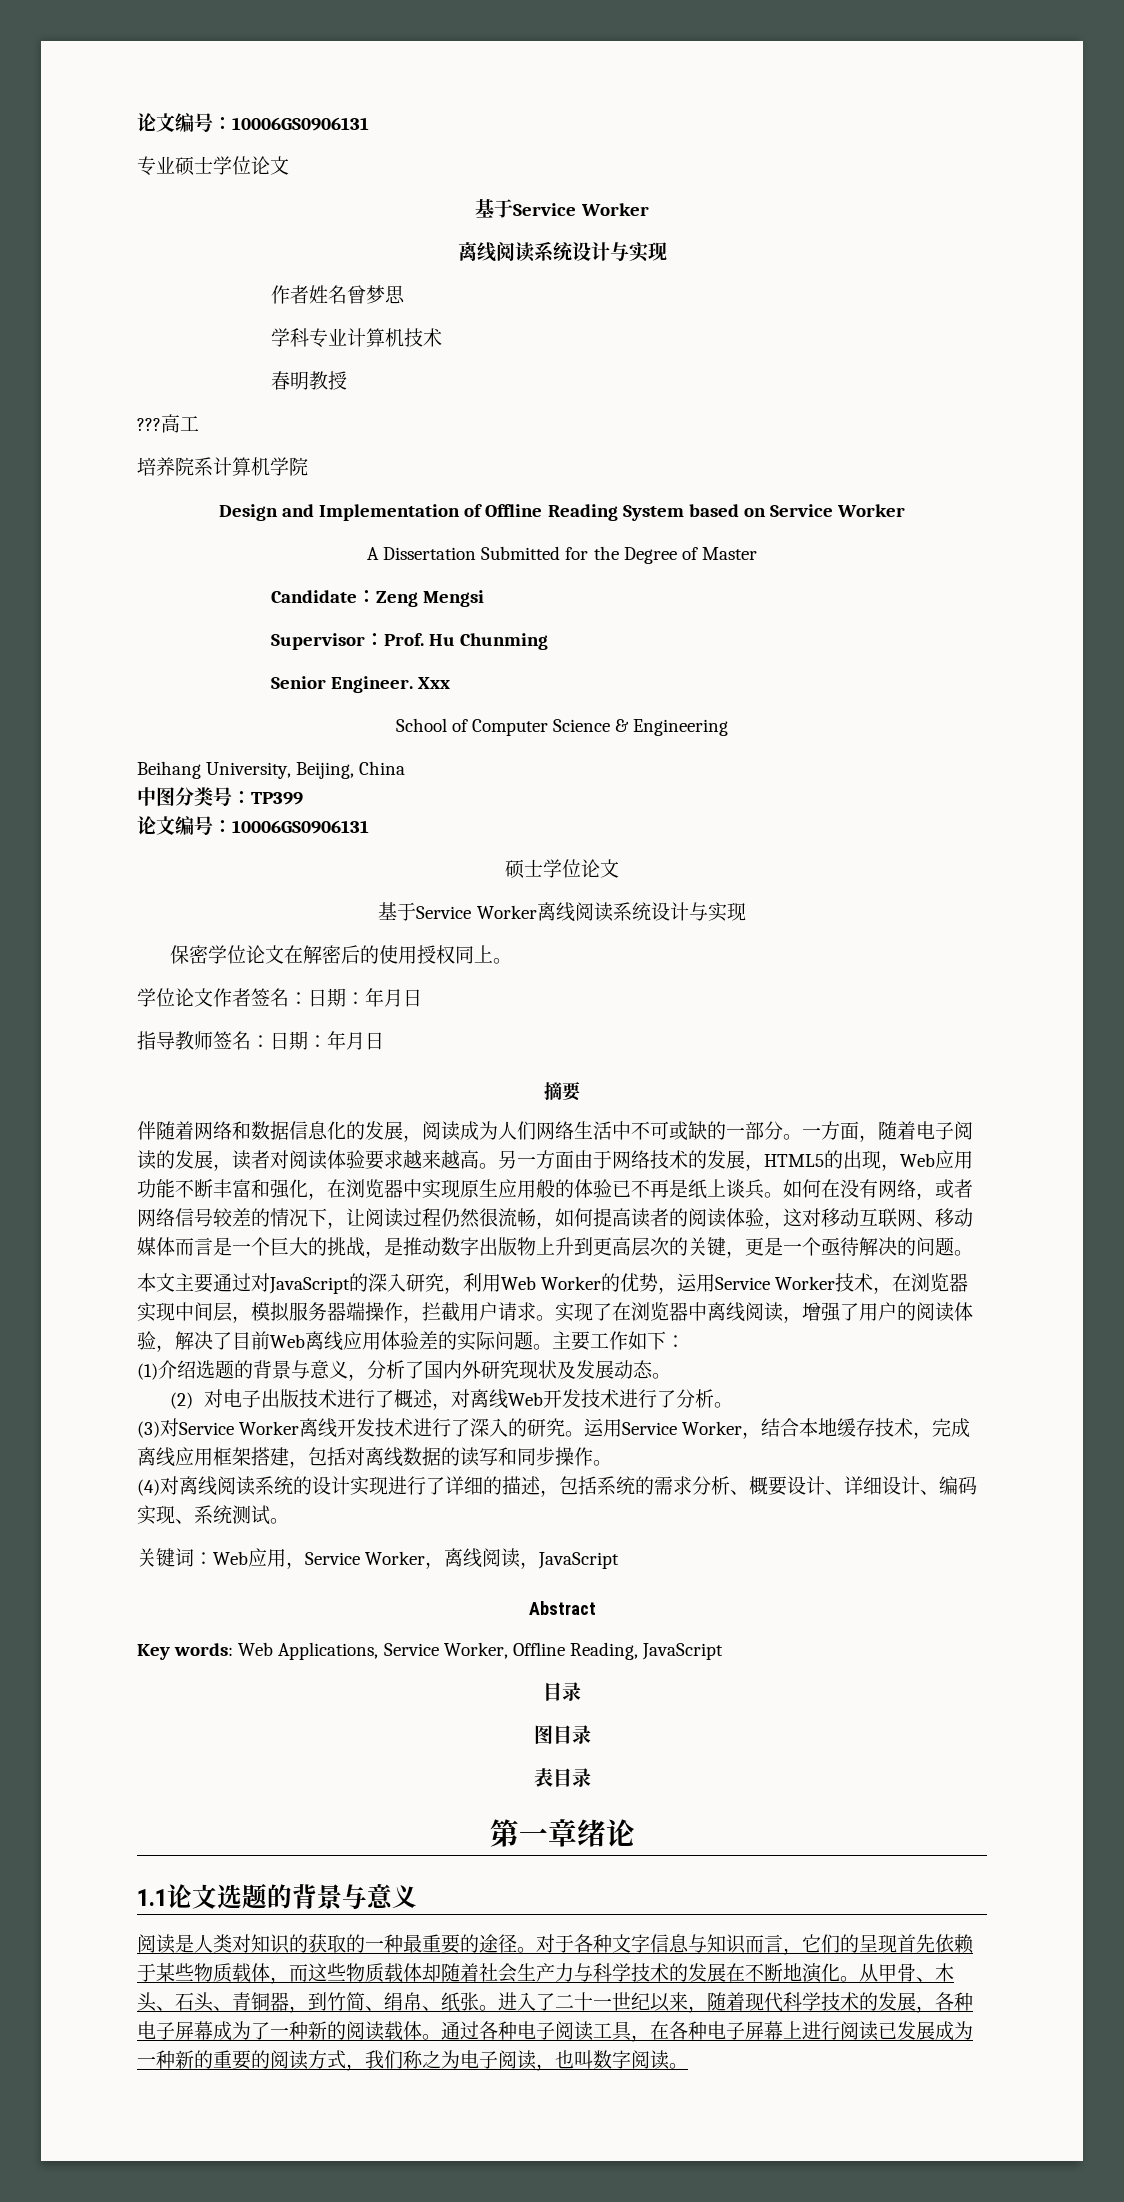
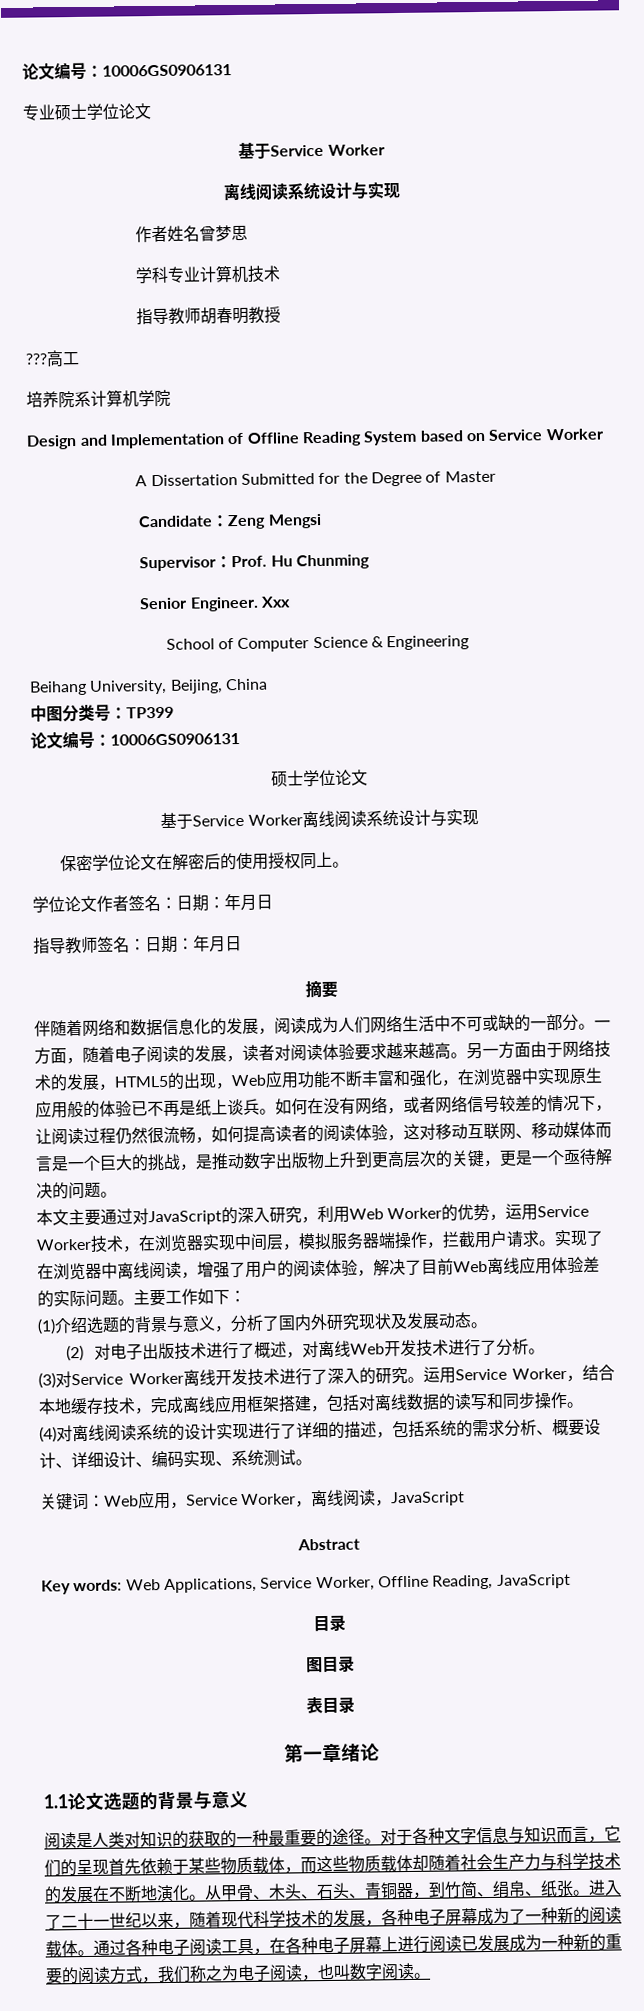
- 春明教授
+ 指导教师胡春明教授

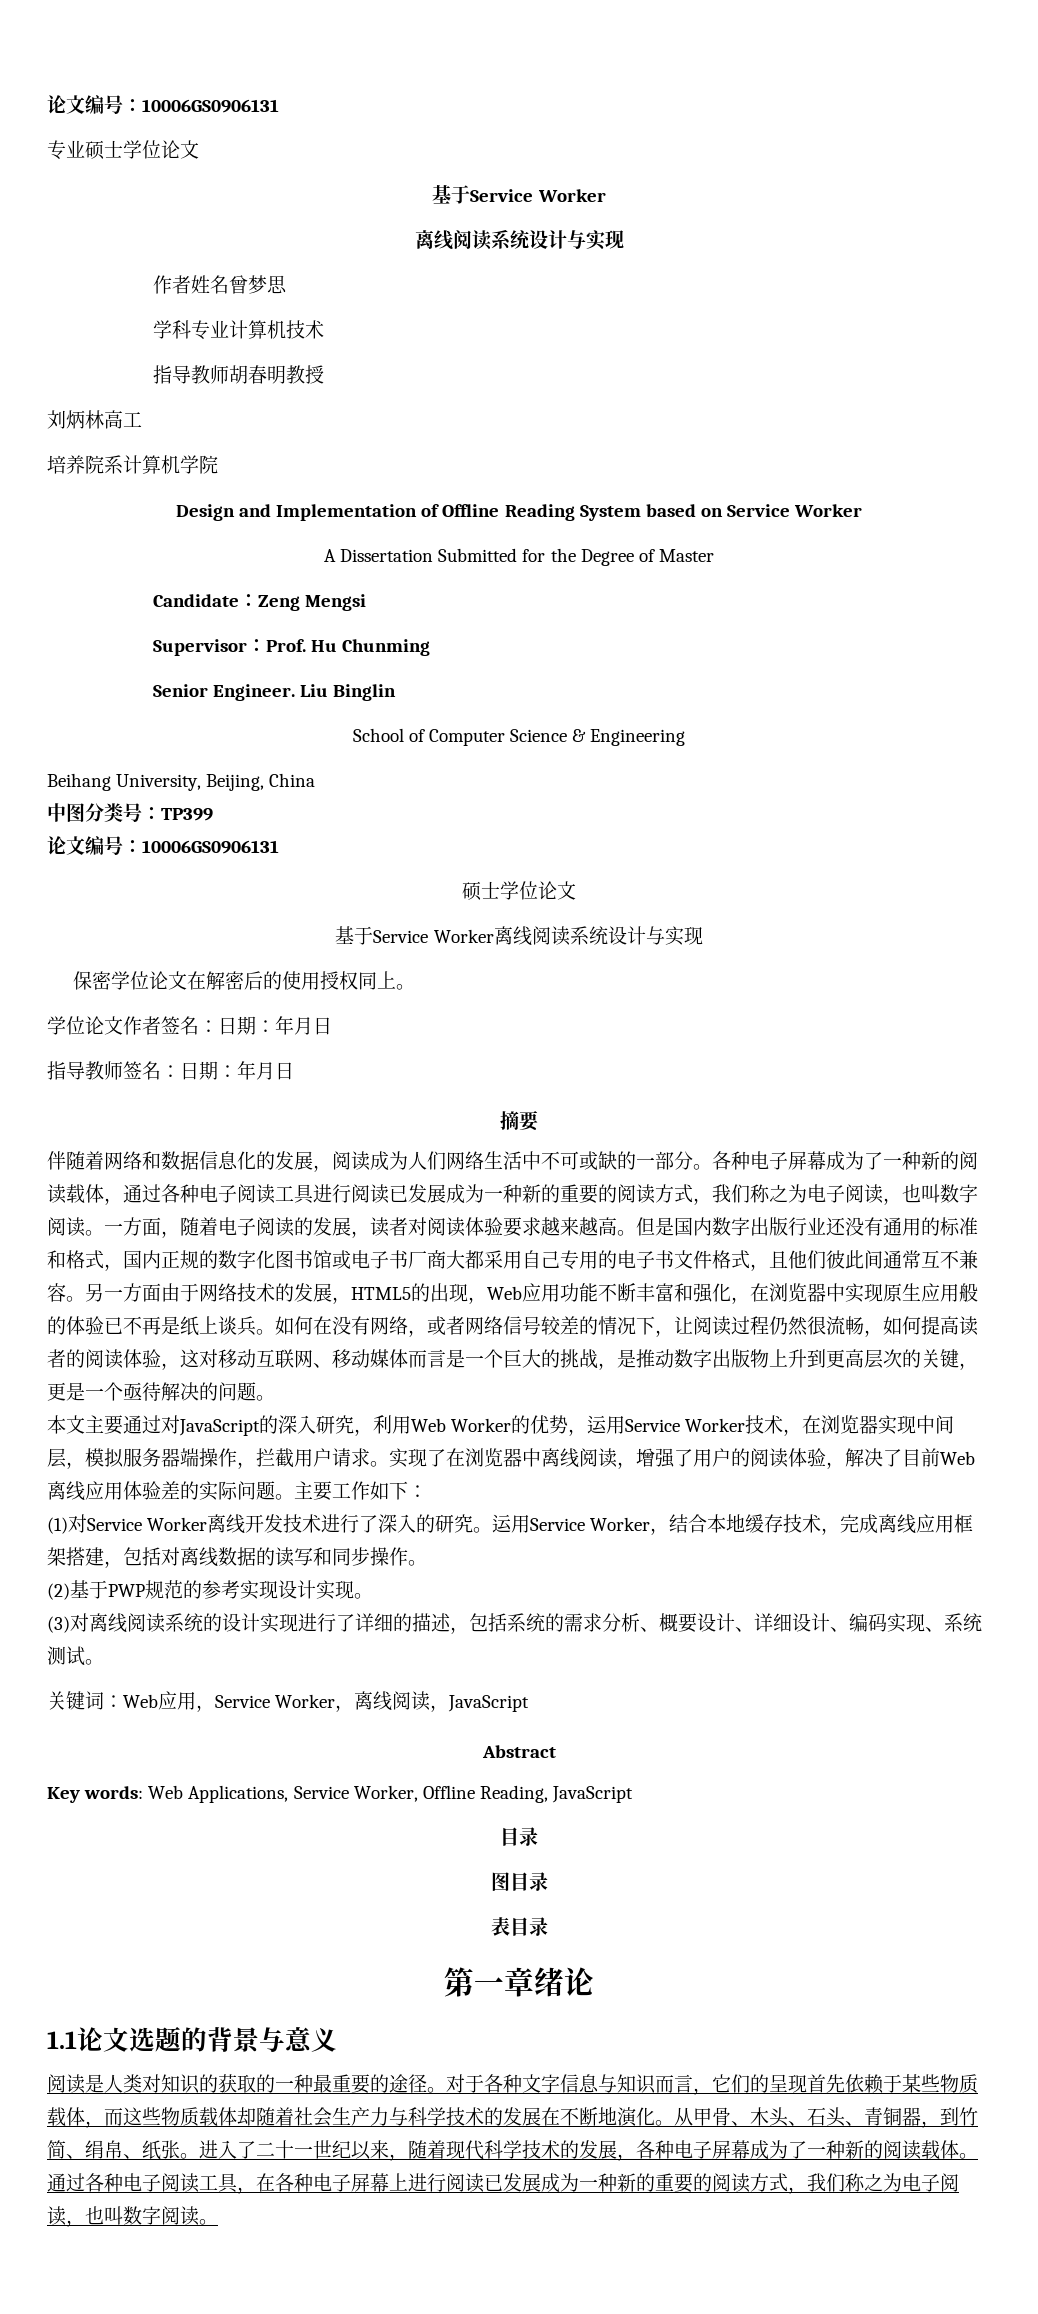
- ???高工
+ 刘炳林高工
- Xxx
+ Liu Binglin
+ 各种电子屏幕成为了一种新的阅读载体，通过各种电子阅读工具进行阅读已发展成为一种新的重要的阅读方式，我们称之为电子阅读，也叫数字阅读。
+ 但是国内数字出版行业还没有通用的标准和格式，国内正规的数字化图书馆或电子书厂商大都采用自己专用的电子书文件格式，且他们彼此间通常互不兼容。
- (1)介绍选题的背景与意义，分析了国内外研究现状及发展动态。
- (2)对电子出版技术进行了概述，对离线Web开发技术进行了分析。
- (3)对Service Worker离线开发技术进行了深入的研究。
+ (1)对Service Worker离线开发技术进行了深入的研究。
- (4)对离线阅读系统的设计实现进行了详细的描述，包括系统的需求分析、概要设计、详细设计、编码实现、系统测试。
+ (2)基于PWP规范的参考实现设计实现。
+ (3)对离线阅读系统的设计实现进行了详细的描述，包括系统的需求分析、概要设计、详细设计、编码实现、系统测试。

